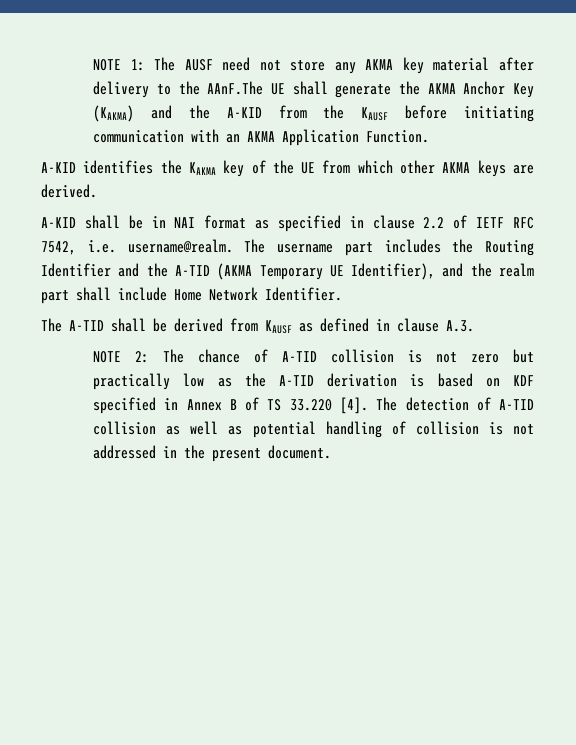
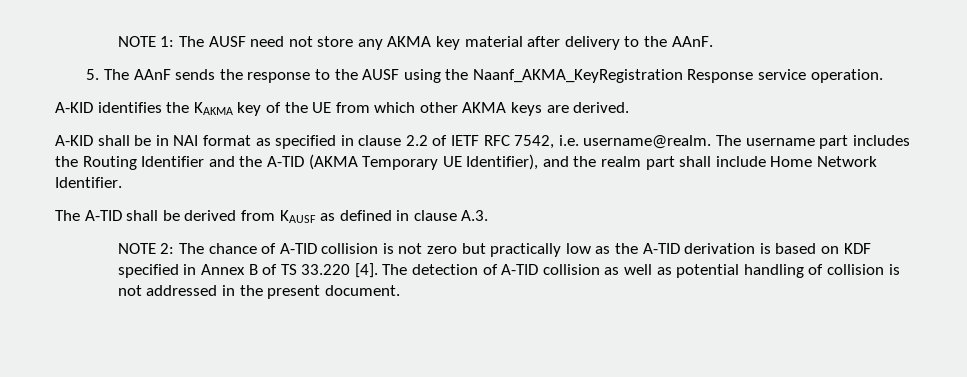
- NOTE 1: The AUSF need not store any AKMA key material after delivery to the AAnF.The UE shall generate the AKMA Anchor Key (KAKMA) and the A-KID from the KAUSF before initiating communication with an AKMA Application Function.
+ NOTE 1: The AUSF need not store any AKMA key material after delivery to the AAnF.
+ 5. The AAnF sends the response to the AUSF using the Naanf_AKMA_KeyRegistration Response service operation.

